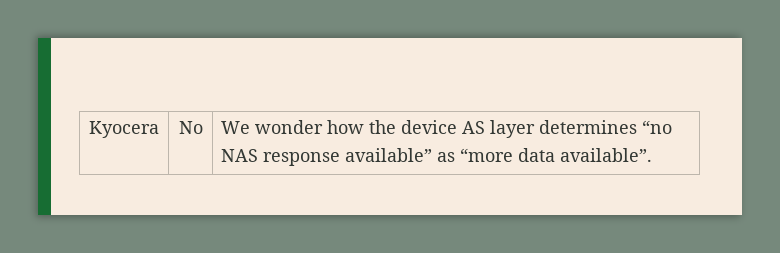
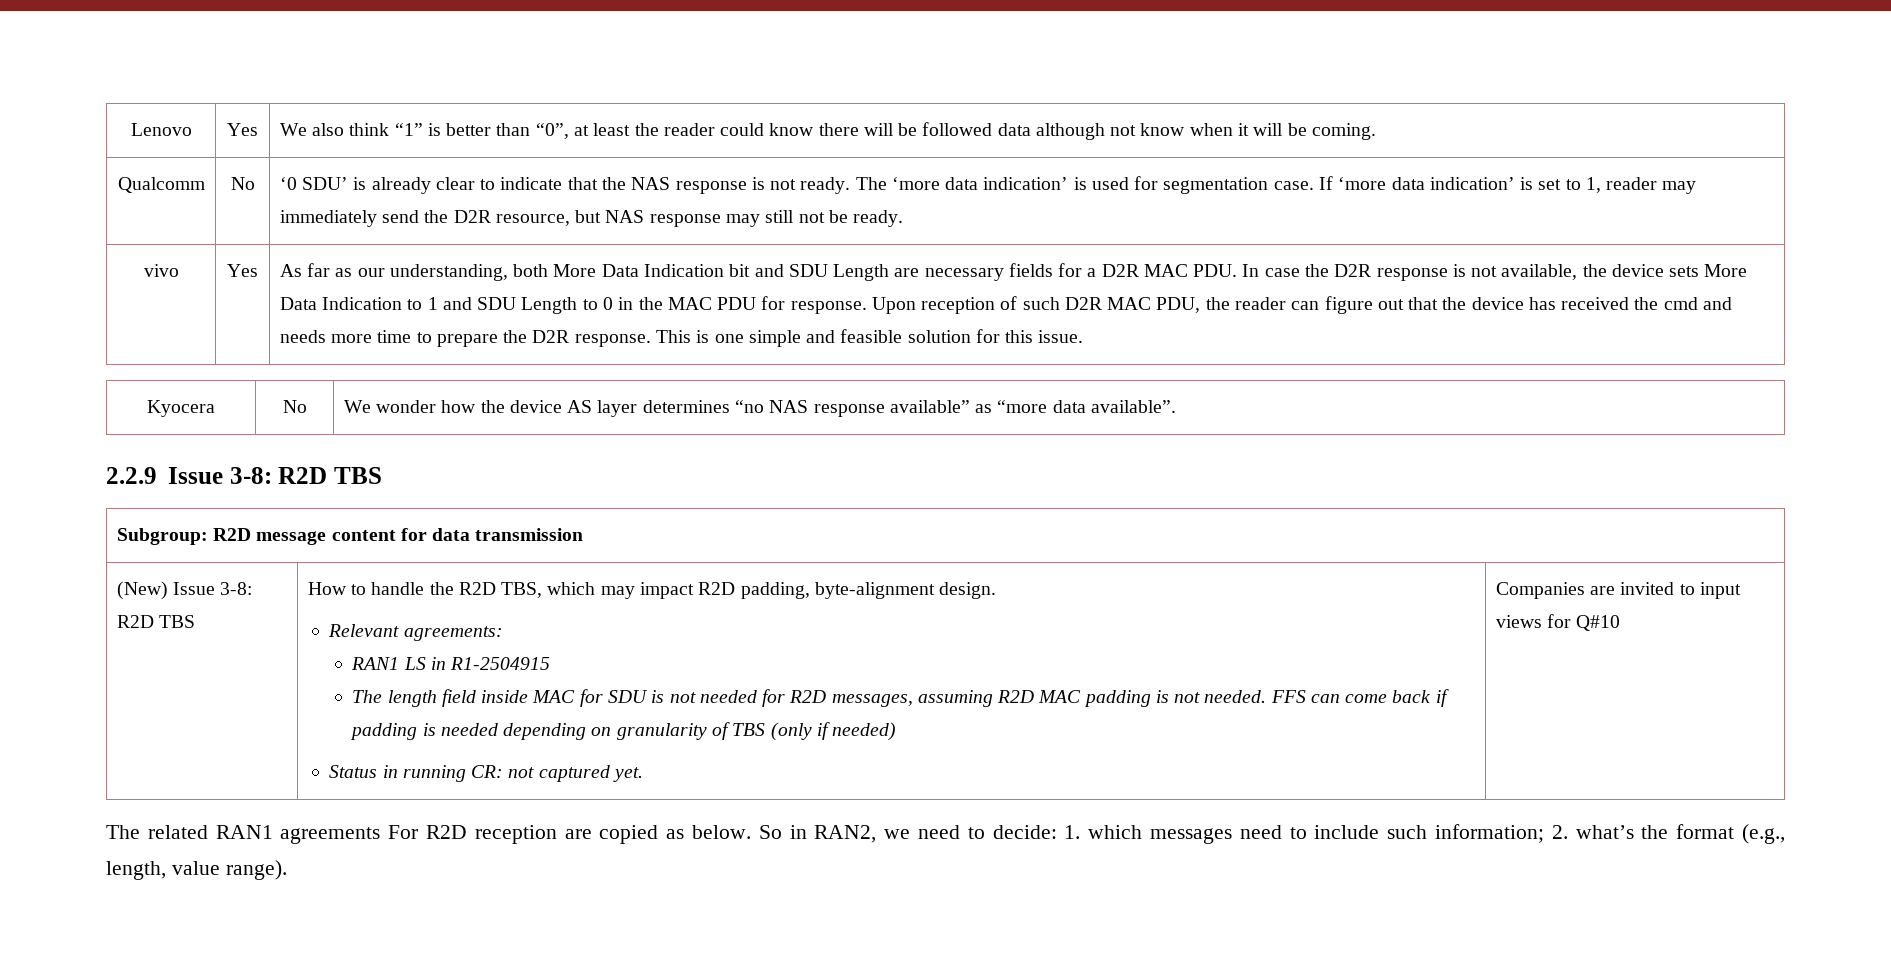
+ Lenovo | Yes | We also think “1” is better than “0”, at least the reader could know there will be followed data although not know when it will be coming.
+ Qualcomm | No | ‘0 SDU’ is already clear to indicate that the NAS response is not ready. The ‘more data indication’ is used for segmentation case. If ‘more data indication’ is set to 1, reader may immediately send the D2R resource, but NAS response may still not be ready.
+ vivo | Yes | As far as our understanding, both More Data Indication bit and SDU Length are necessary fields for a D2R MAC PDU. In case the D2R response is not available, the device sets More Data Indication to 1 and SDU Length to 0 in the MAC PDU for response. Upon reception of such D2R MAC PDU, the reader can figure out that the device has received the cmd and needs more time to prepare the D2R response. This is one simple and feasible solution for this issue.
+ 2.2.9 Issue 3-8: R2D TBS
+ Subgroup: R2D message content for data transmission
+ (New) Issue 3-8: R2D TBS | How to handle the R2D TBS, which may impact R2D padding, byte-alignment design.
+ Relevant agreements:
+ RAN1 LS in R1-2504915
+ The length field inside MAC for SDU is not needed for R2D messages, assuming R2D MAC padding is not needed. FFS can come back if padding is needed depending on granularity of TBS (only if needed)
+ Status in running CR: not captured yet. | Companies are invited to input views for Q#10
+ The related RAN1 agreements For R2D reception are copied as below. So in RAN2, we need to decide: 1. which messages need to include such information; 2. what’s the format (e.g., length, value range).

